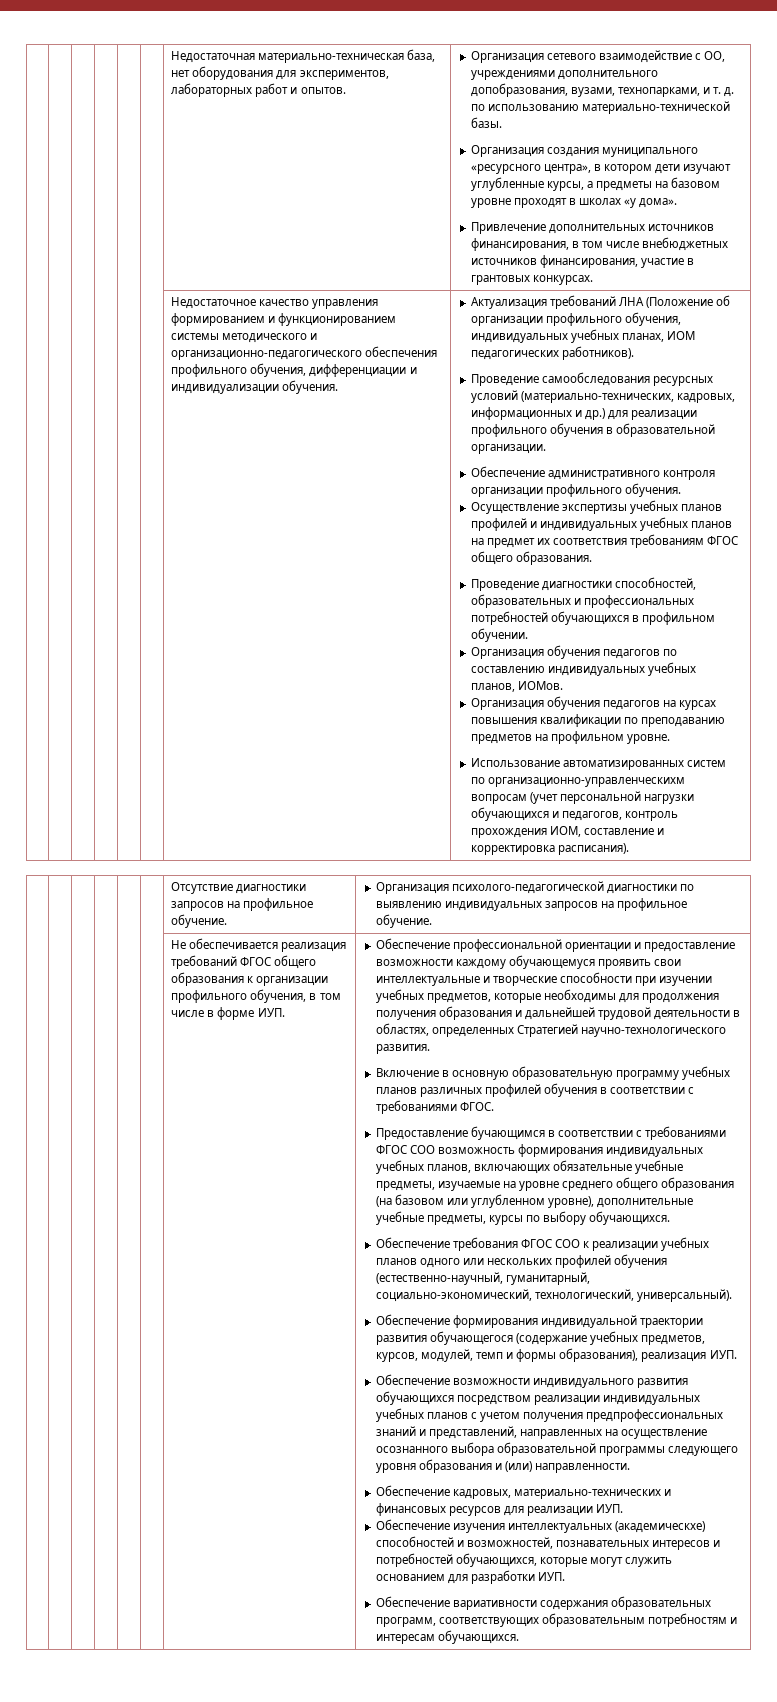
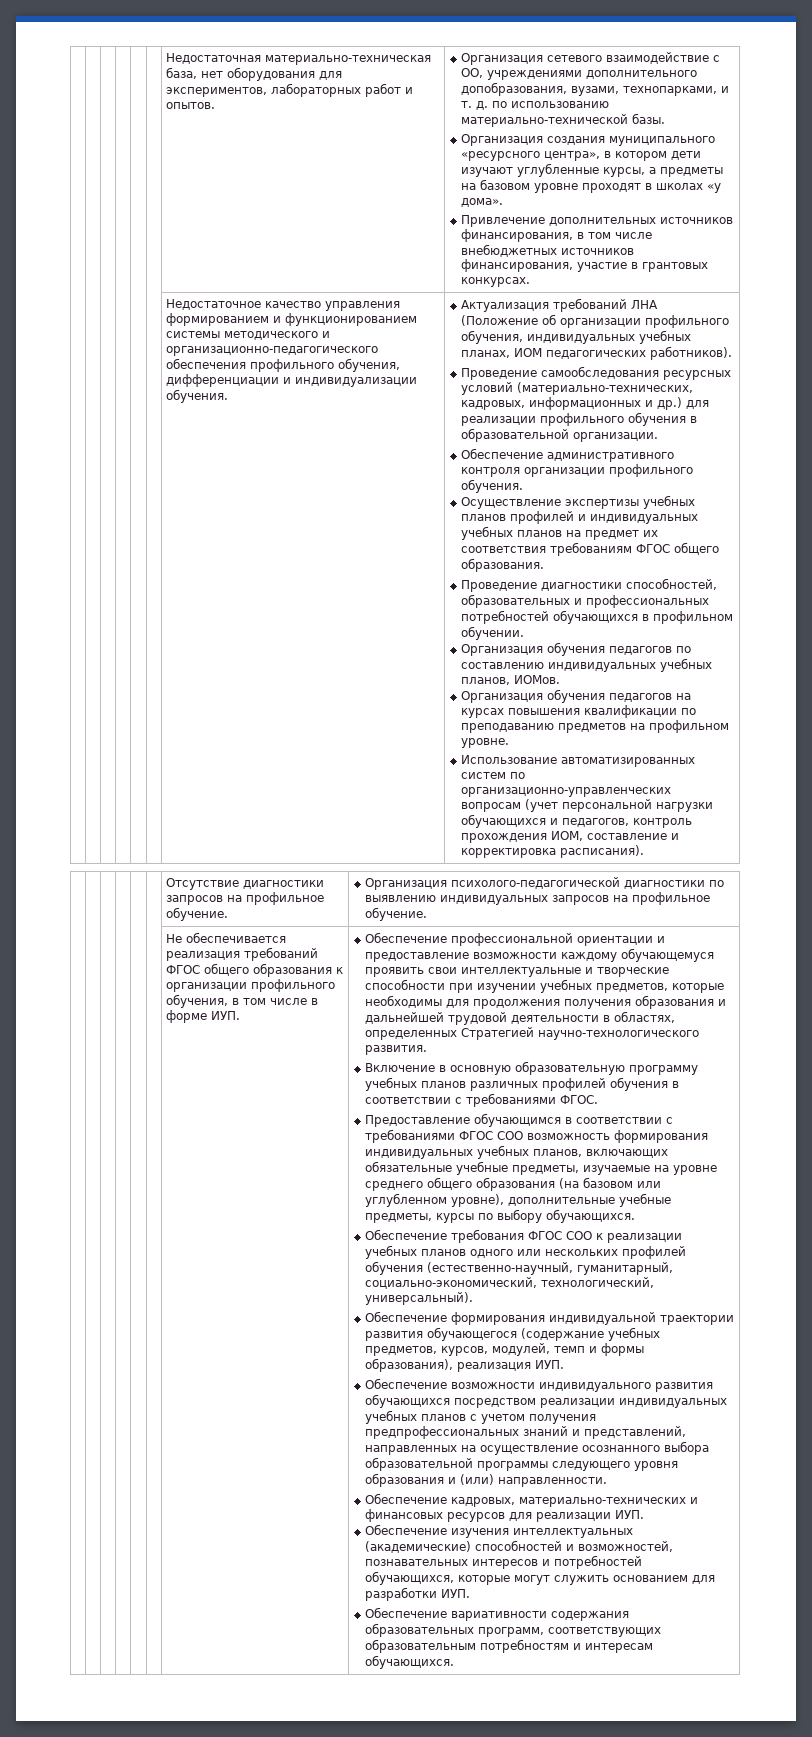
- Использование автоматизированных систем по организационно-управленческихм вопросам (учет персональной нагрузки обучающихся и педагогов, контроль прохождения ИОМ, составление и корректировка расписания).
+ Использование автоматизированных систем по организационно-управленческих вопросам (учет персональной нагрузки обучающихся и педагогов, контроль прохождения ИОМ, составление и корректировка расписания).
- Предоставление бучающимся в соответствии с требованиями ФГОС СОО возможность формирования индивидуальных учебных планов, включающих обязательные учебные предметы, изучаемые на уровне среднего общего образования (на базовом или углубленном уровне), дополнительные учебные предметы, курсы по выбору обучающихся.
+ Предоставление обучающимся в соответствии с требованиями ФГОС СОО возможность формирования индивидуальных учебных планов, включающих обязательные учебные предметы, изучаемые на уровне среднего общего образования (на базовом или углубленном уровне), дополнительные учебные предметы, курсы по выбору обучающихся.
- Обеспечение изучения интеллектуальных (академическхе) способностей и возможностей, познавательных интересов и потребностей обучающихся, которые могут служить основанием для разработки ИУП.
+ Обеспечение изучения интеллектуальных (академические) способностей и возможностей, познавательных интересов и потребностей обучающихся, которые могут служить основанием для разработки ИУП.

